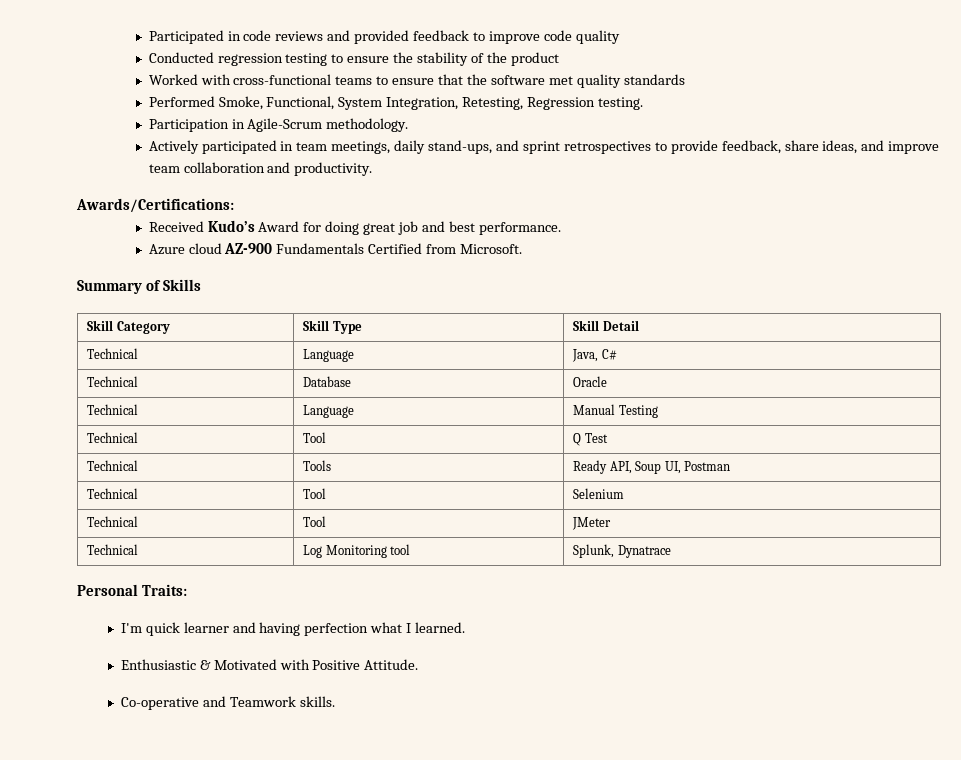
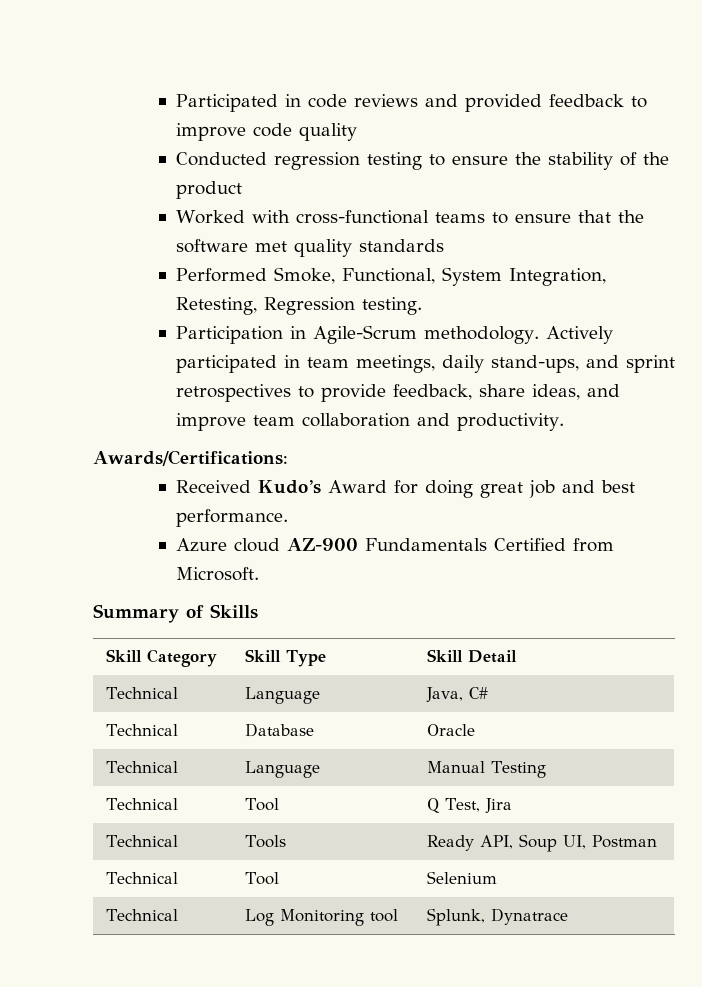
- Participation in Agile-Scrum methodology.
- Actively participated in team meetings, daily stand-ups, and sprint retrospectives to provide feedback, share ideas, and improve team collaboration and productivity.
+ Participation in Agile-Scrum methodology. Actively participated in team meetings, daily stand-ups, and sprint retrospectives to provide feedback, share ideas, and improve team collaboration and productivity.
- Technical | Tool | Q Test
+ Technical | Tool | Q Test, Jira
- Technical | Tool | JMeter
- Personal Traits:
- I'm quick learner and having perfection what I learned.
- Enthusiastic & Motivated with Positive Attitude.
- Co-operative and Teamwork skills.

